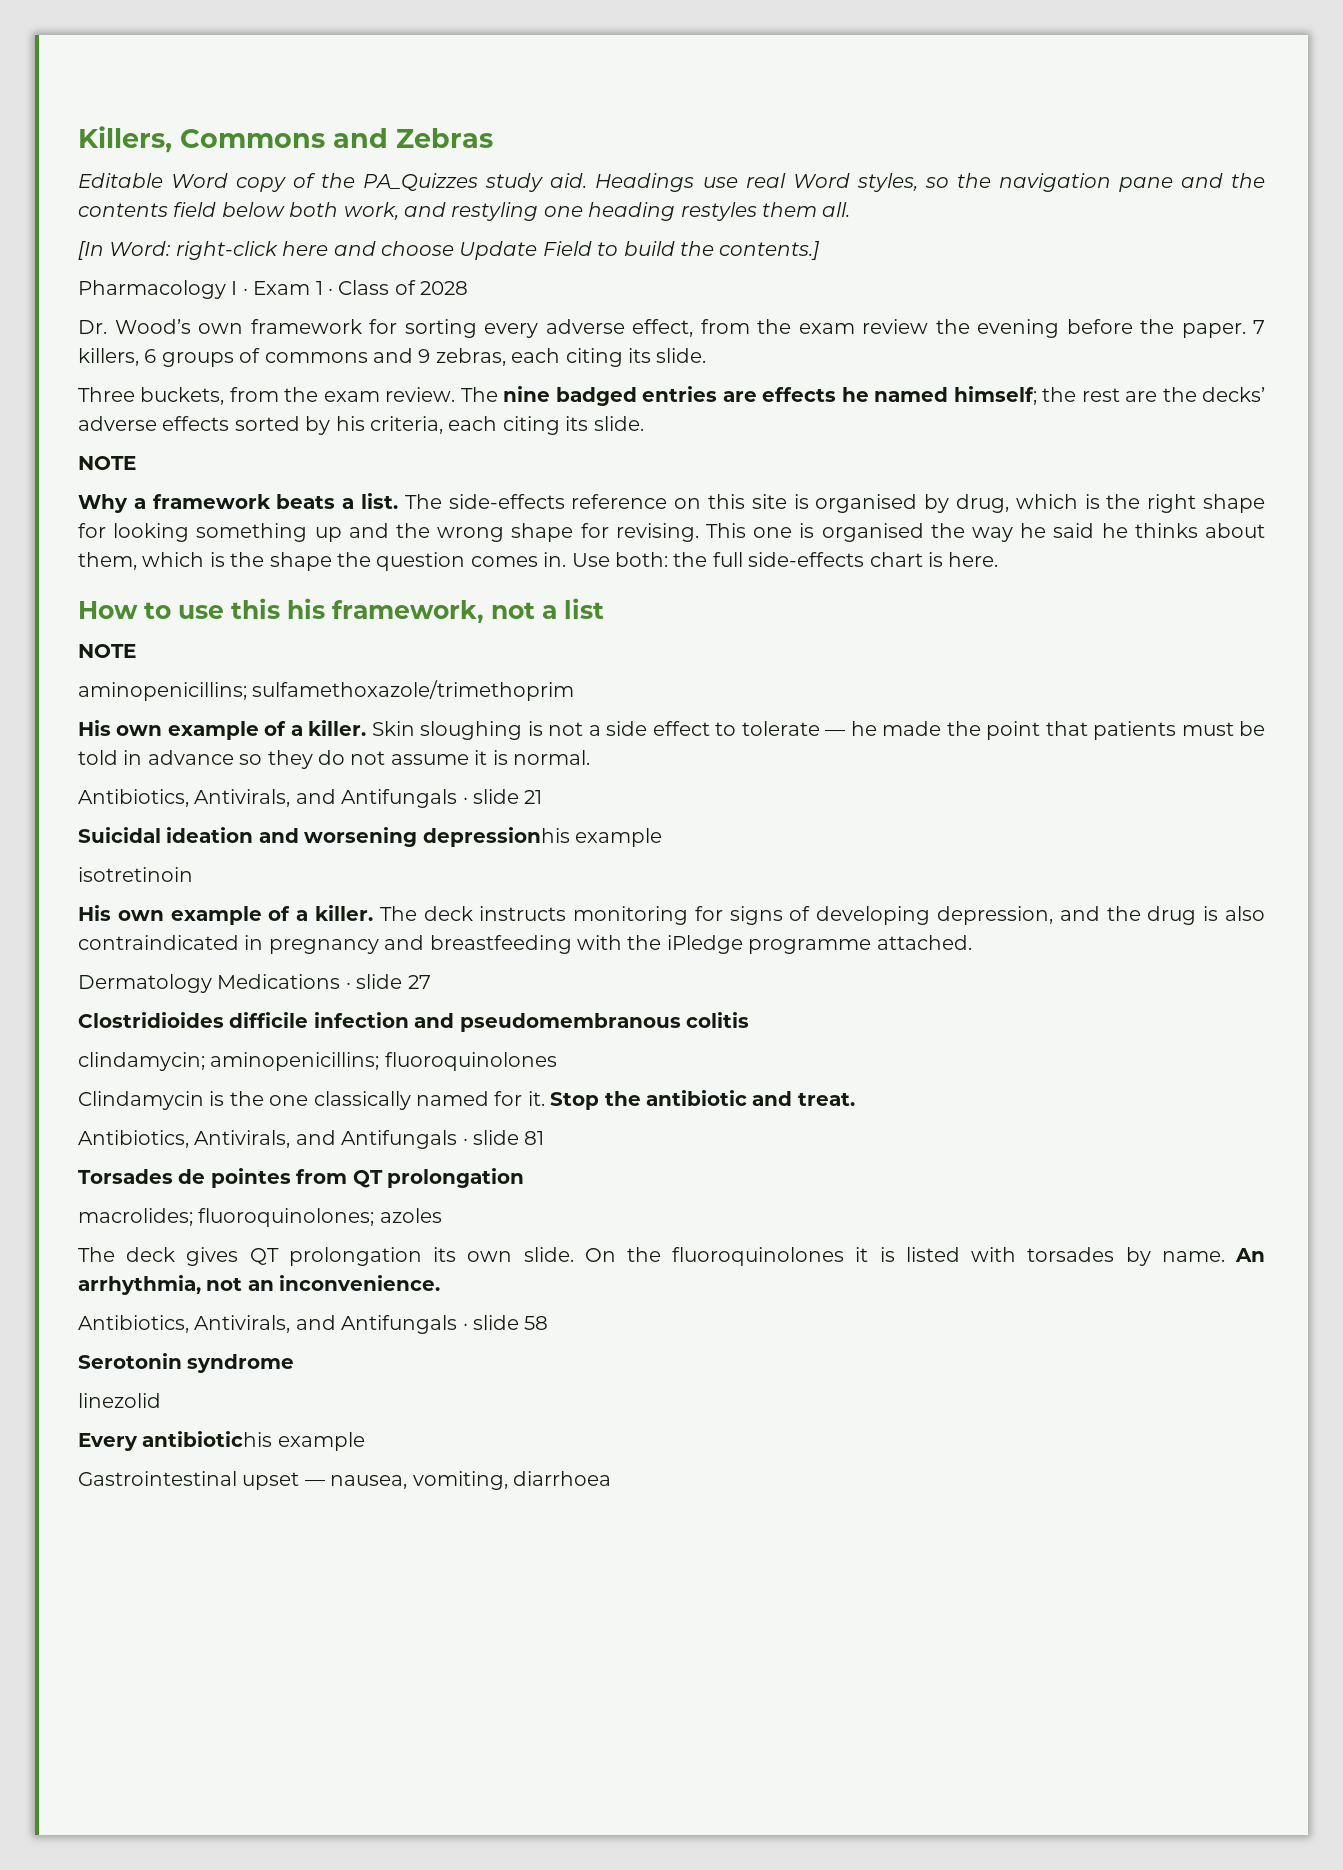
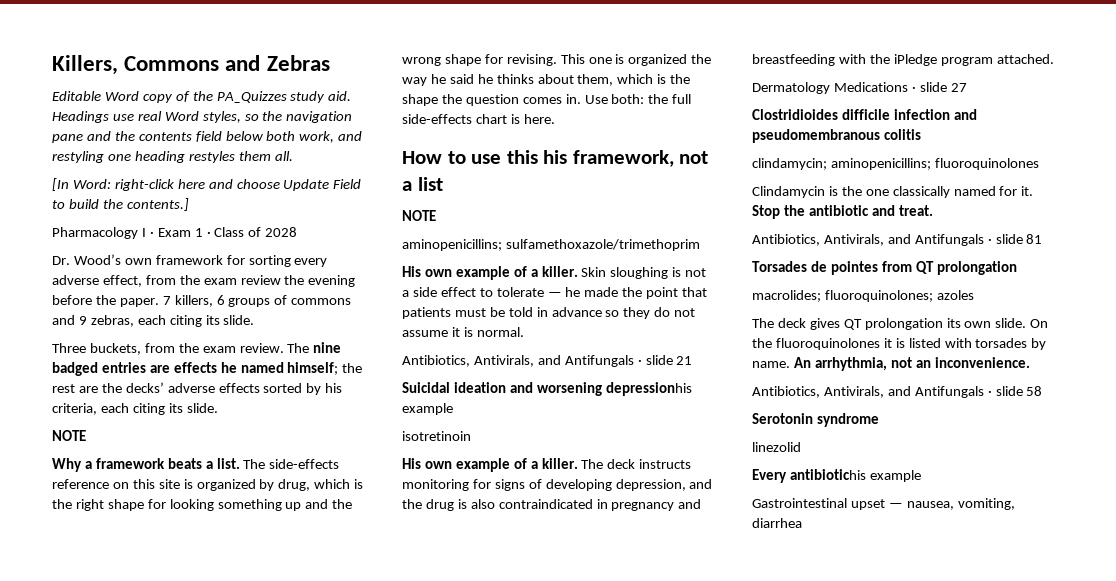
- The side-effects reference on this site is organised by drug, which is the right shape for looking something up and the wrong shape for revising.
+ The side-effects reference on this site is organized by drug, which is the right shape for looking something up and the wrong shape for revising.
- This one is organised the way he said he thinks about them, which is the shape the question comes in.
+ This one is organized the way he said he thinks about them, which is the shape the question comes in.
- The deck instructs monitoring for signs of developing depression, and the drug is also contraindicated in pregnancy and breastfeeding with the iPledge programme attached.
+ The deck instructs monitoring for signs of developing depression, and the drug is also contraindicated in pregnancy and breastfeeding with the iPledge program attached.
- Gastrointestinal upset — nausea, vomiting, diarrhoea
+ Gastrointestinal upset — nausea, vomiting, diarrhea

